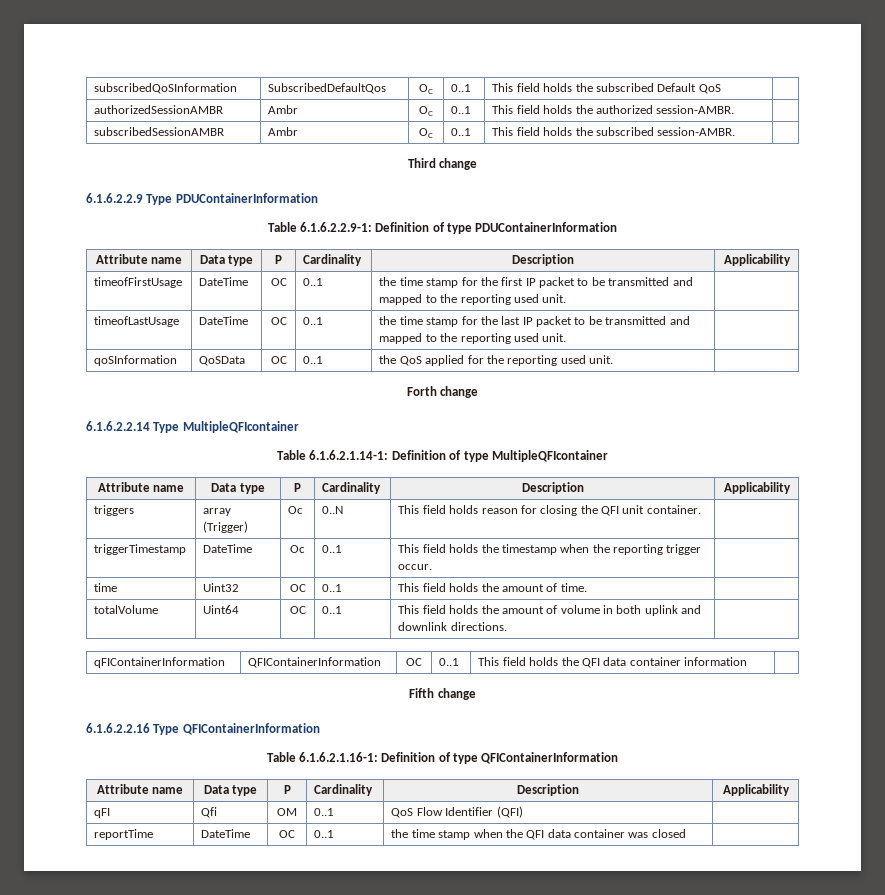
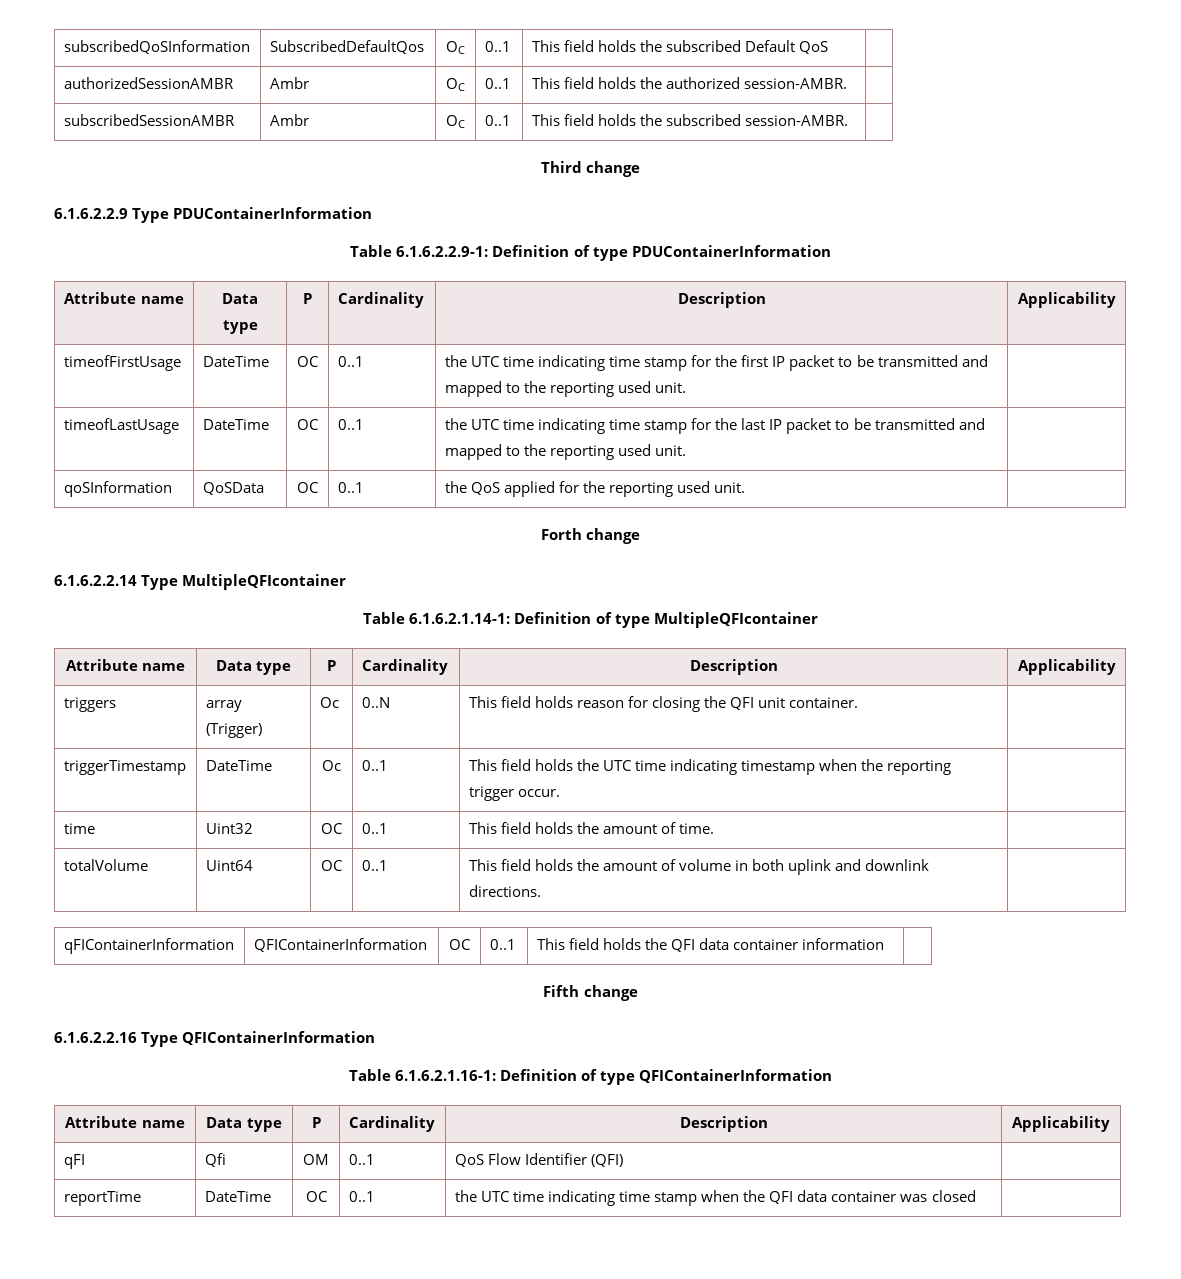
- timeofFirstUsage | DateTime | OC | 0..1 | the time stamp for the first IP packet to be transmitted and mapped to the reporting used unit. |
+ timeofFirstUsage | DateTime | OC | 0..1 | the UTC time indicating time stamp for the first IP packet to be transmitted and mapped to the reporting used unit. |
- timeofLastUsage | DateTime | OC | 0..1 | the time stamp for the last IP packet to be transmitted and mapped to the reporting used unit. |
+ timeofLastUsage | DateTime | OC | 0..1 | the UTC time indicating time stamp for the last IP packet to be transmitted and mapped to the reporting used unit. |
- triggerTimestamp | DateTime | Oc | 0..1 | This field holds the timestamp when the reporting trigger occur. |
+ triggerTimestamp | DateTime | Oc | 0..1 | This field holds the UTC time indicating timestamp when the reporting trigger occur. |
- reportTime | DateTime | OC | 0..1 | the time stamp when the QFI data container was closed |
+ reportTime | DateTime | OC | 0..1 | the UTC time indicating time stamp when the QFI data container was closed |

